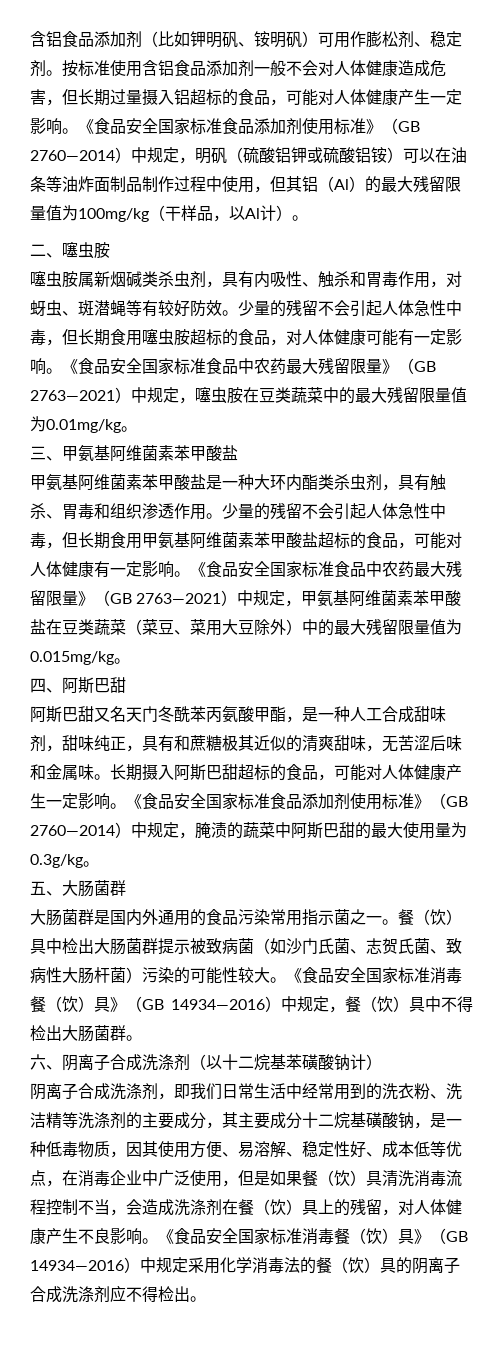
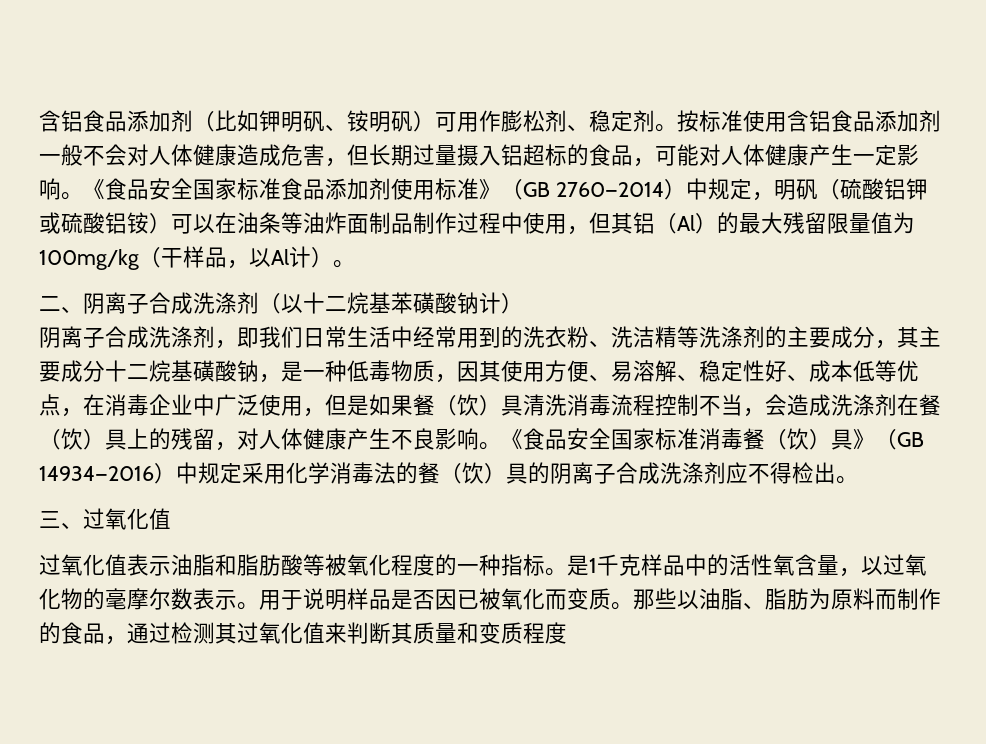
- 二、噻虫胺
- 噻虫胺属新烟碱类杀虫剂，具有内吸性、触杀和胃毒作用，对蚜虫、斑潜蝇等有较好防效。少量的残留不会引起人体急性中毒，但长期食用噻虫胺超标的食品，对人体健康可能有一定影响。《食品安全国家标准食品中农药最大残留限量》（GB 2763—2021）中规定，噻虫胺在豆类蔬菜中的最大残留限量值为0.01mg/kg。
- 三、甲氨基阿维菌素苯甲酸盐
- 甲氨基阿维菌素苯甲酸盐是一种大环内酯类杀虫剂，具有触杀、胃毒和组织渗透作用。少量的残留不会引起人体急性中毒，但长期食用甲氨基阿维菌素苯甲酸盐超标的食品，可能对人体健康有一定影响。《食品安全国家标准食品中农药最大残留限量》（GB 2763—2021）中规定，甲氨基阿维菌素苯甲酸盐在豆类蔬菜（菜豆、菜用大豆除外）中的最大残留限量值为0.015mg/kg。
- 四、阿斯巴甜
- 阿斯巴甜又名天门冬酰苯丙氨酸甲酯，是一种人工合成甜味剂，甜味纯正，具有和蔗糖极其近似的清爽甜味，无苦涩后味和金属味。长期摄入阿斯巴甜超标的食品，可能对人体健康产生一定影响。《食品安全国家标准食品添加剂使用标准》（GB 2760—2014）中规定，腌渍的蔬菜中阿斯巴甜的最大使用量为0.3g/kg。
- 五、大肠菌群
- 大肠菌群是国内外通用的食品污染常用指示菌之一。餐（饮）具中检出大肠菌群提示被致病菌（如沙门氏菌、志贺氏菌、致病性大肠杆菌）污染的可能性较大。《食品安全国家标准消毒餐（饮）具》（GB 14934—2016）中规定，餐（饮）具中不得检出大肠菌群。
- 六、阴离子合成洗涤剂（以十二烷基苯磺酸钠计）
+ 二、阴离子合成洗涤剂（以十二烷基苯磺酸钠计）
+ 三、过氧化值
+ 过氧化值表示油脂和脂肪酸等被氧化程度的一种指标。是1千克样品中的活性氧含量，以过氧化物的毫摩尔数表示。用于说明样品是否因已被氧化而变质。那些以油脂、脂肪为原料而制作的食品，通过检测其过氧化值来判断其质量和变质程度

